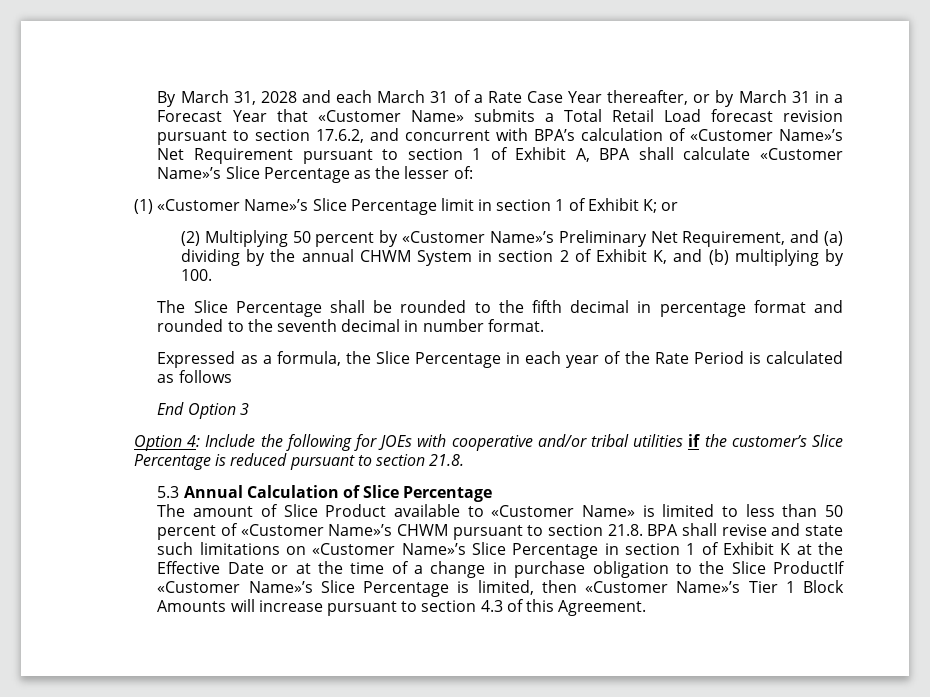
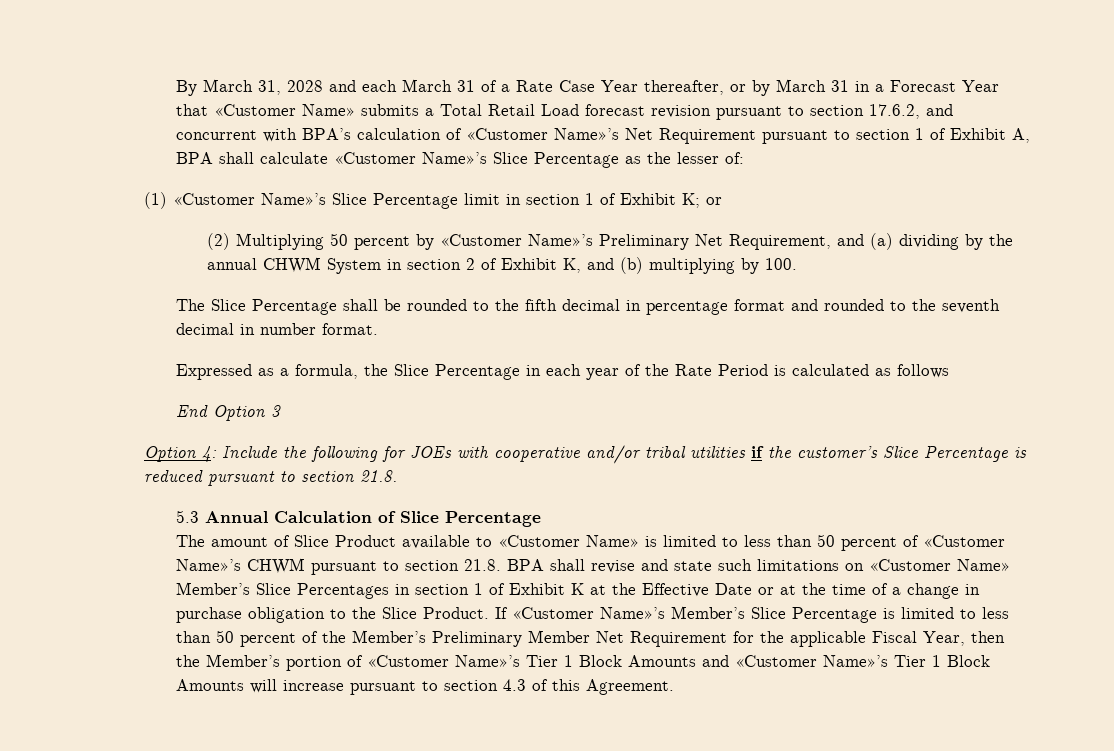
- The amount of Slice Product available to «Customer Name» is limited to less than 50 percent of «Customer Name»’s CHWM pursuant to section 21.8. BPA shall revise and state such limitations on «Customer Name»’s Slice Percentage in section 1 of Exhibit K at the Effective Date or at the time of a change in purchase obligation to the Slice ProductIf «Customer Name»’s Slice Percentage is limited, then «Customer Name»’s Tier 1 Block Amounts will increase pursuant to section 4.3 of this Agreement.
+ The amount of Slice Product available to «Customer Name» is limited to less than 50 percent of «Customer Name»’s CHWM pursuant to section 21.8. BPA shall revise and state such limitations on «Customer Name» Member’s Slice Percentages in section 1 of Exhibit K at the Effective Date or at the time of a change in purchase obligation to the Slice Product. If «Customer Name»’s Member’s Slice Percentage is limited to less than 50 percent of the Member’s Preliminary Member Net Requirement for the applicable Fiscal Year, then the Member’s portion of «Customer Name»’s Tier 1 Block Amounts and «Customer Name»’s Tier 1 Block Amounts will increase pursuant to section 4.3 of this Agreement.

